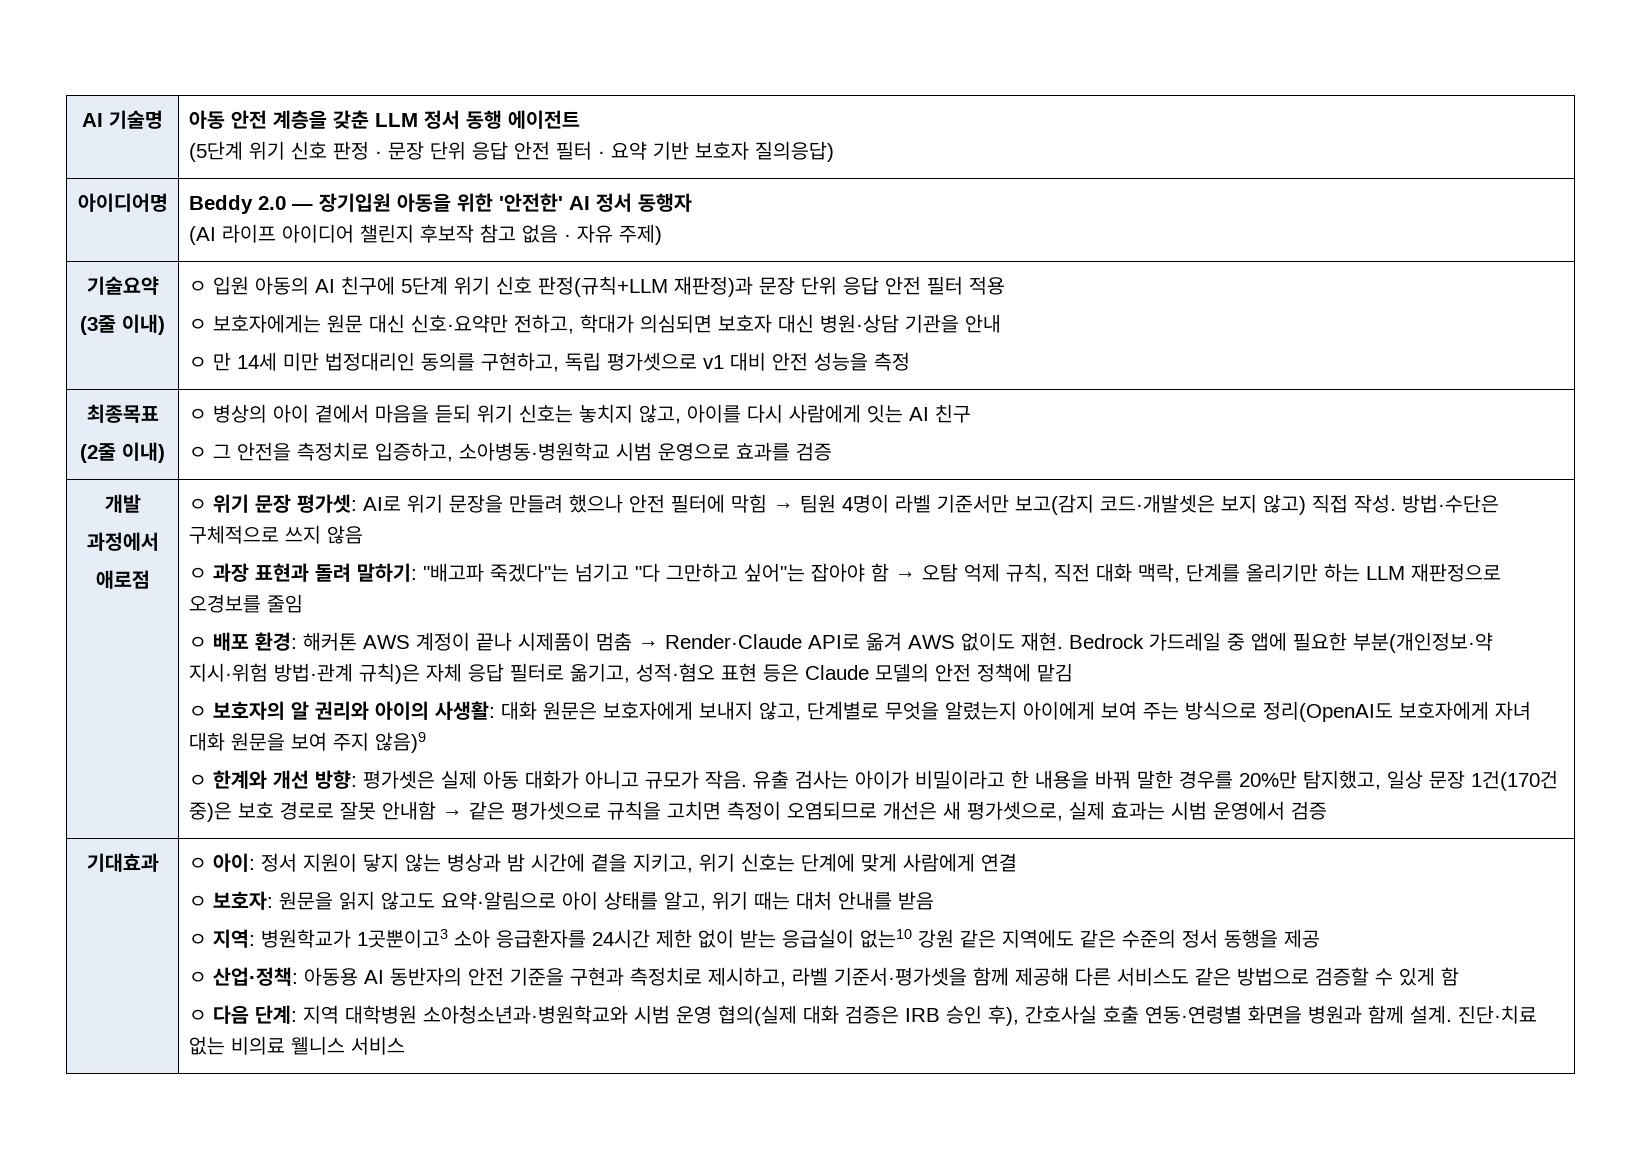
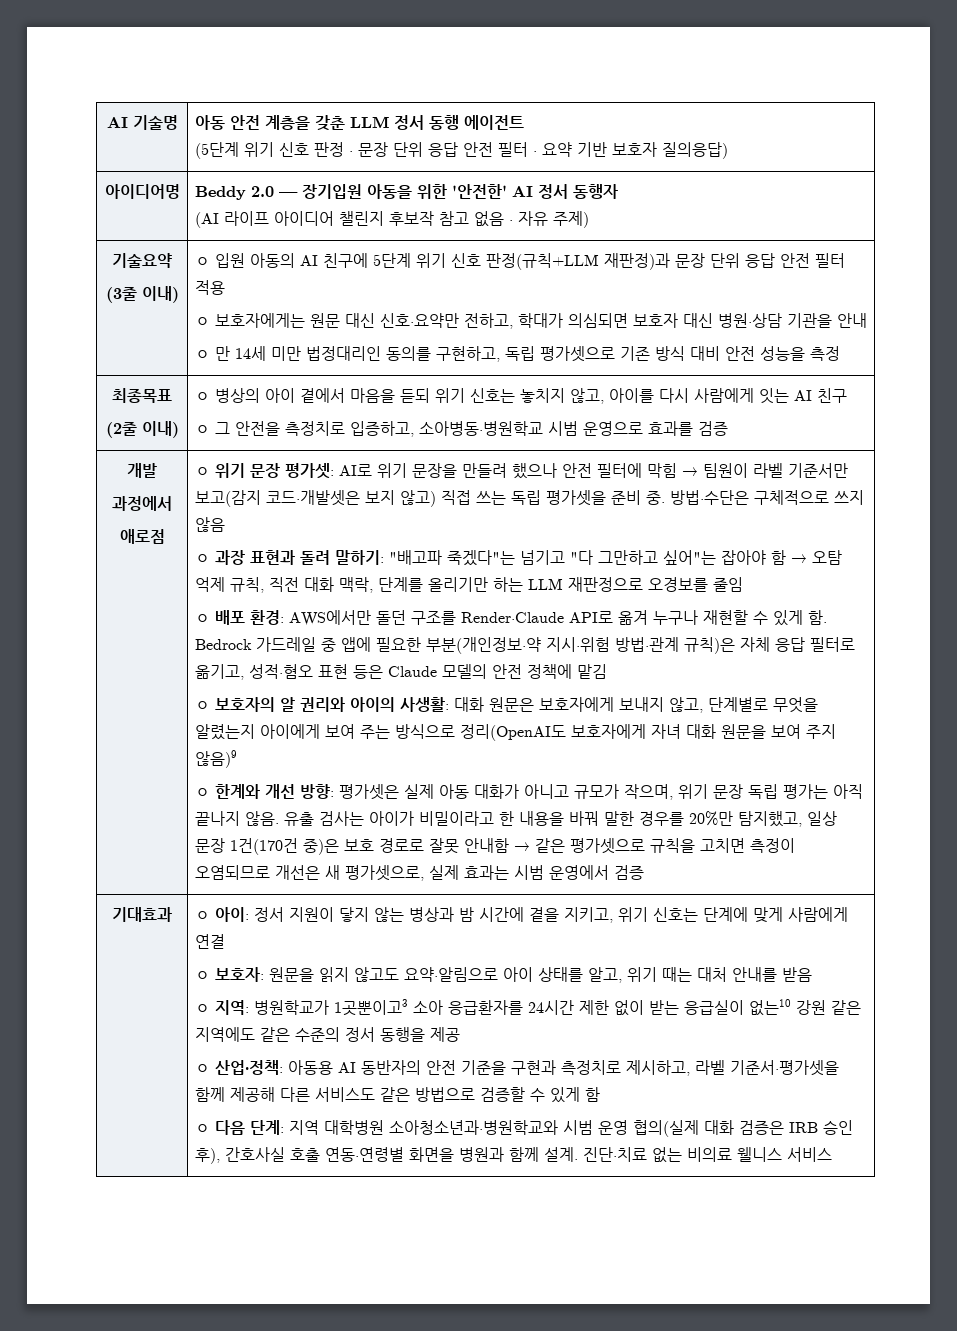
- ㅇ 만 14세 미만 법정대리인 동의를 구현하고, 독립 평가셋으로 v1 대비 안전 성능을 측정
+ ㅇ 만 14세 미만 법정대리인 동의를 구현하고, 독립 평가셋으로 기존 방식 대비 안전 성능을 측정
- ㅇ 위기 문장 평가셋: AI로 위기 문장을 만들려 했으나 안전 필터에 막힘 → 팀원 4명이 라벨 기준서만 보고(감지 코드·개발셋은 보지 않고) 직접 작성.
+ ㅇ 위기 문장 평가셋: AI로 위기 문장을 만들려 했으나 안전 필터에 막힘 → 팀원이 라벨 기준서만 보고(감지 코드·개발셋은 보지 않고) 직접 쓰는 독립 평가셋을 준비 중.
- ㅇ 배포 환경: 해커톤 AWS 계정이 끝나 시제품이 멈춤 → Render·Claude API로 옮겨 AWS 없이도 재현.
+ ㅇ 배포 환경: AWS에서만 돌던 구조를 Render·Claude API로 옮겨 누구나 재현할 수 있게 함.
- ㅇ 한계와 개선 방향: 평가셋은 실제 아동 대화가 아니고 규모가 작음.
+ ㅇ 한계와 개선 방향: 평가셋은 실제 아동 대화가 아니고 규모가 작으며, 위기 문장 독립 평가는 아직 끝나지 않음.

